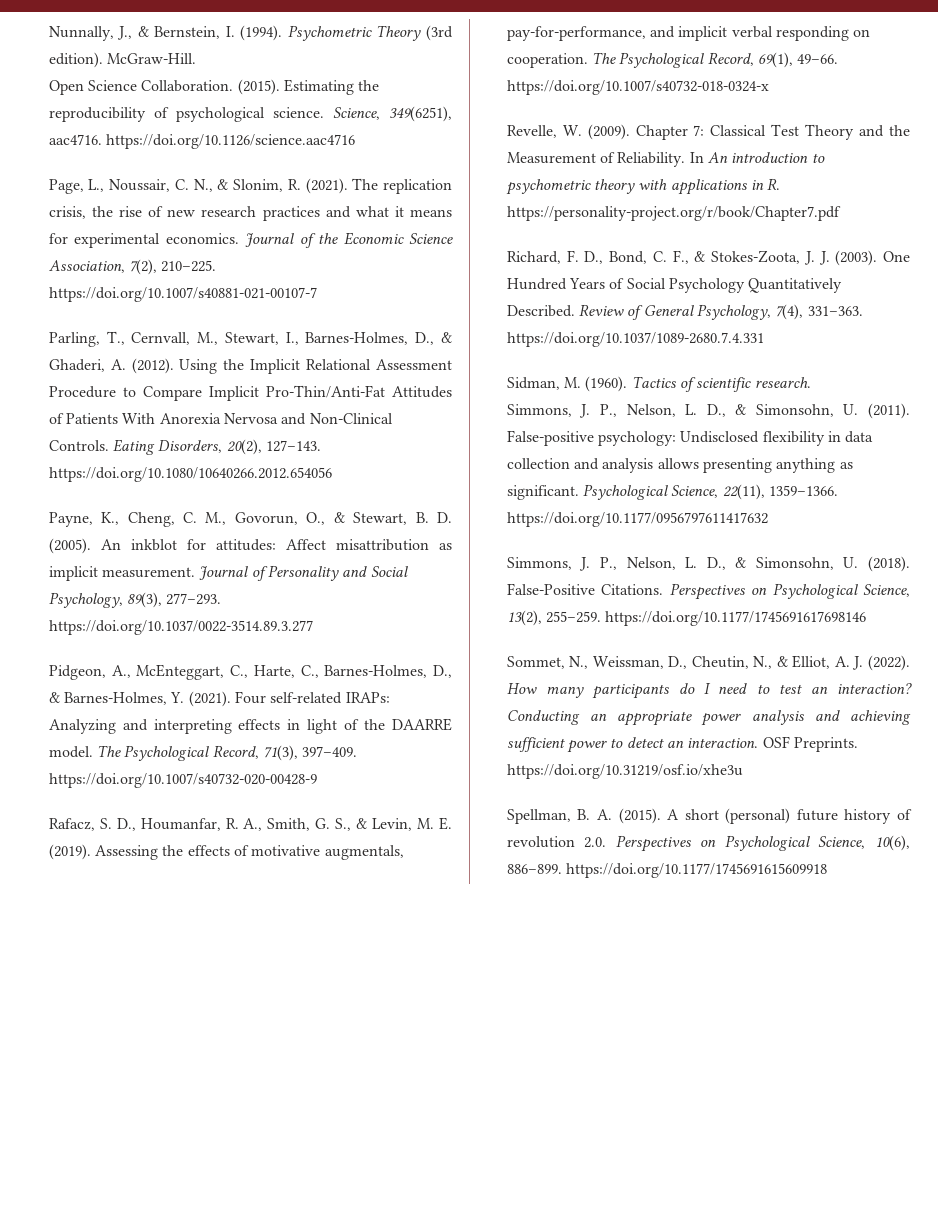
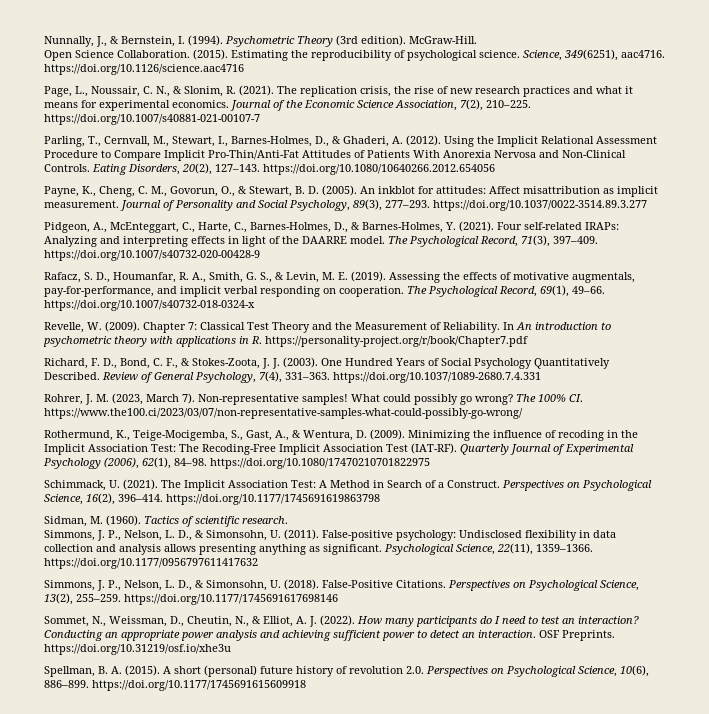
+ Rohrer, J. M. (2023, March 7). Non-representative samples! What could possibly go wrong? The 100% CI. https://www.the100.ci/2023/03/07/non-representative-samples-what-could-possibly-go-wrong/
+ Rothermund, K., Teige-Mocigemba, S., Gast, A., & Wentura, D. (2009). Minimizing the influence of recoding in the Implicit Association Test: The Recoding-Free Implicit Association Test (IAT-RF). Quarterly Journal of Experimental Psychology (2006), 62(1), 84–98. https://doi.org/10.1080/17470210701822975
+ Schimmack, U. (2021). The Implicit Association Test: A Method in Search of a Construct. Perspectives on Psychological Science, 16(2), 396–414. https://doi.org/10.1177/1745691619863798

